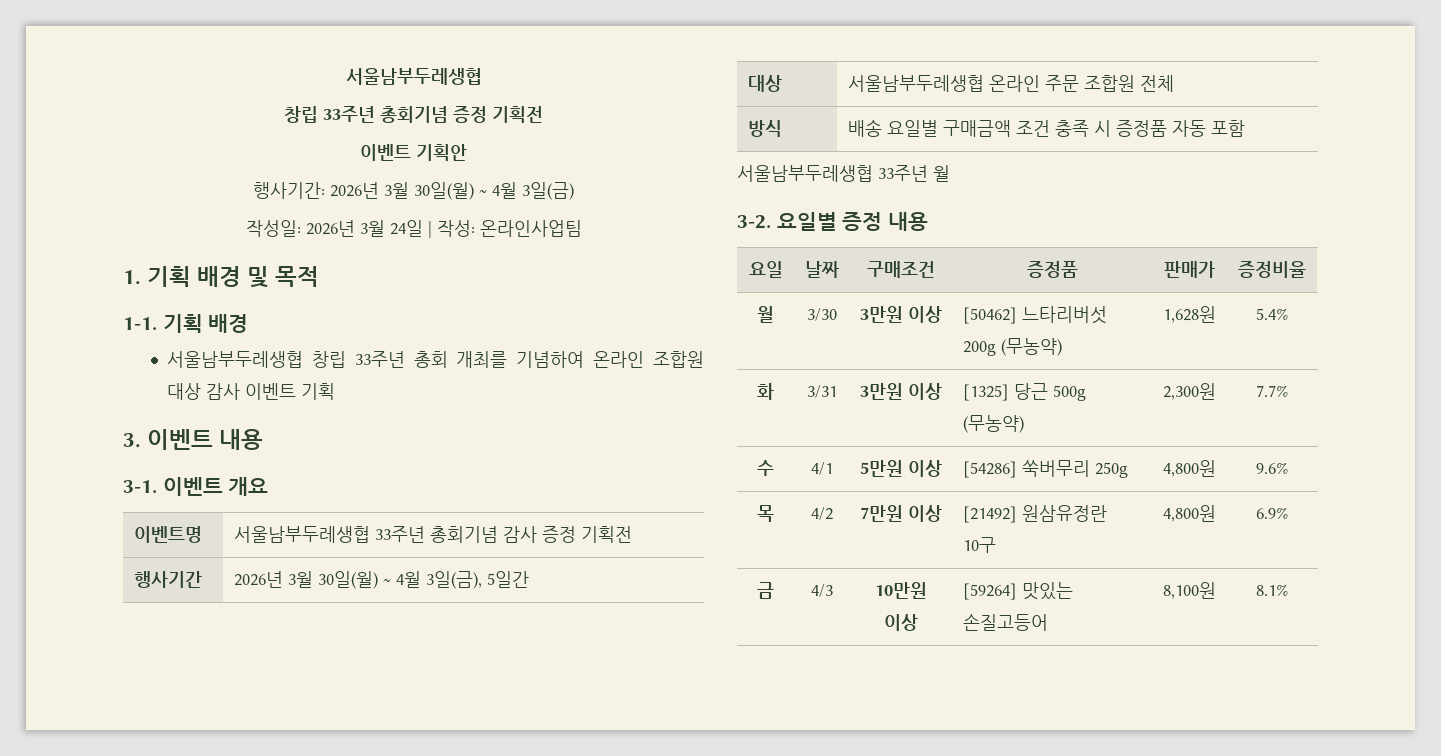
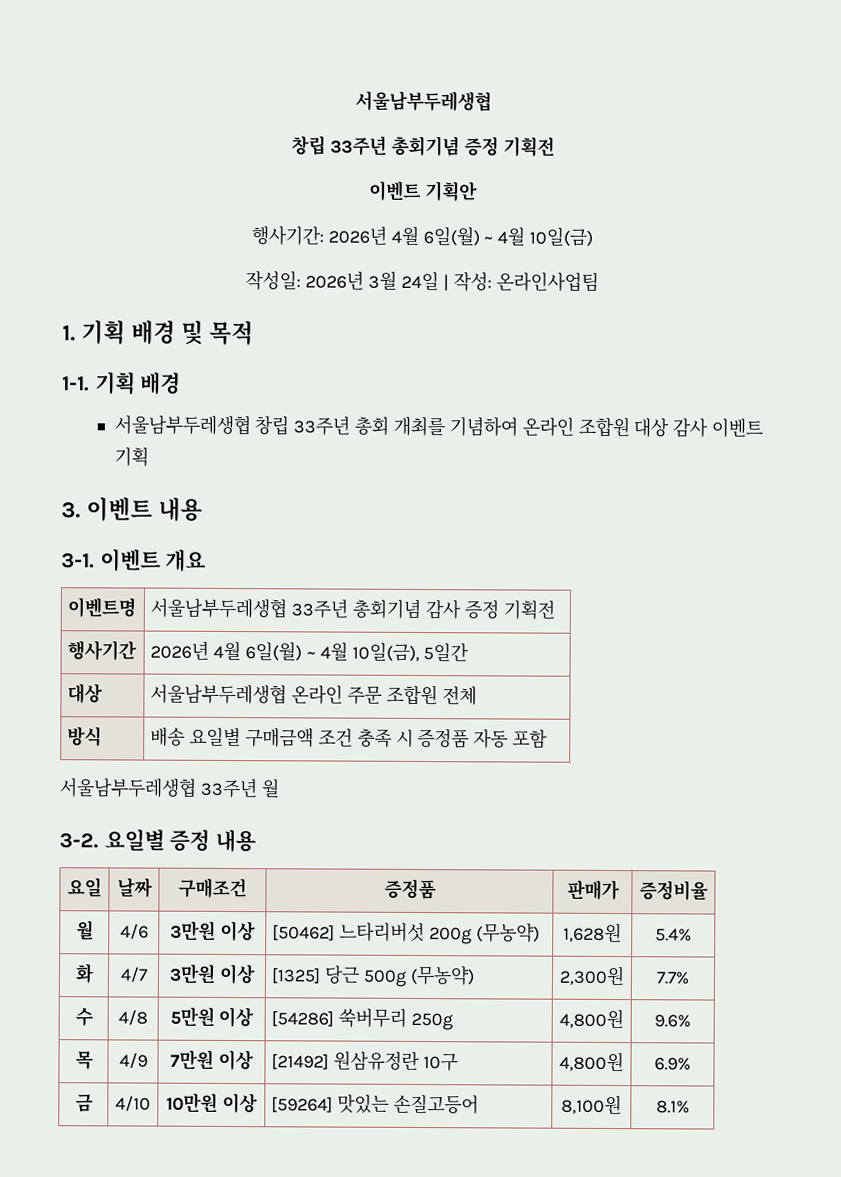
- 행사기간: 2026년 3월 30일(월) ~ 4월 3일(금)
+ 행사기간: 2026년 4월 6일(월) ~ 4월 10일(금)
- 행사기간 | 2026년 3월 30일(월) ~ 4월 3일(금), 5일간
+ 행사기간 | 2026년 4월 6일(월) ~ 4월 10일(금), 5일간
- 월 | 3/30 | 3만원 이상 | [50462] 느타리버섯 200g (무농약) | 1,628원 | 5.4%
+ 월 | 4/6 | 3만원 이상 | [50462] 느타리버섯 200g (무농약) | 1,628원 | 5.4%
- 화 | 3/31 | 3만원 이상 | [1325] 당근 500g (무농약) | 2,300원 | 7.7%
+ 화 | 4/7 | 3만원 이상 | [1325] 당근 500g (무농약) | 2,300원 | 7.7%
- 수 | 4/1 | 5만원 이상 | [54286] 쑥버무리 250g | 4,800원 | 9.6%
+ 수 | 4/8 | 5만원 이상 | [54286] 쑥버무리 250g | 4,800원 | 9.6%
- 목 | 4/2 | 7만원 이상 | [21492] 원삼유정란 10구 | 4,800원 | 6.9%
+ 목 | 4/9 | 7만원 이상 | [21492] 원삼유정란 10구 | 4,800원 | 6.9%
- 금 | 4/3 | 10만원 이상 | [59264] 맛있는 손질고등어 | 8,100원 | 8.1%
+ 금 | 4/10 | 10만원 이상 | [59264] 맛있는 손질고등어 | 8,100원 | 8.1%

